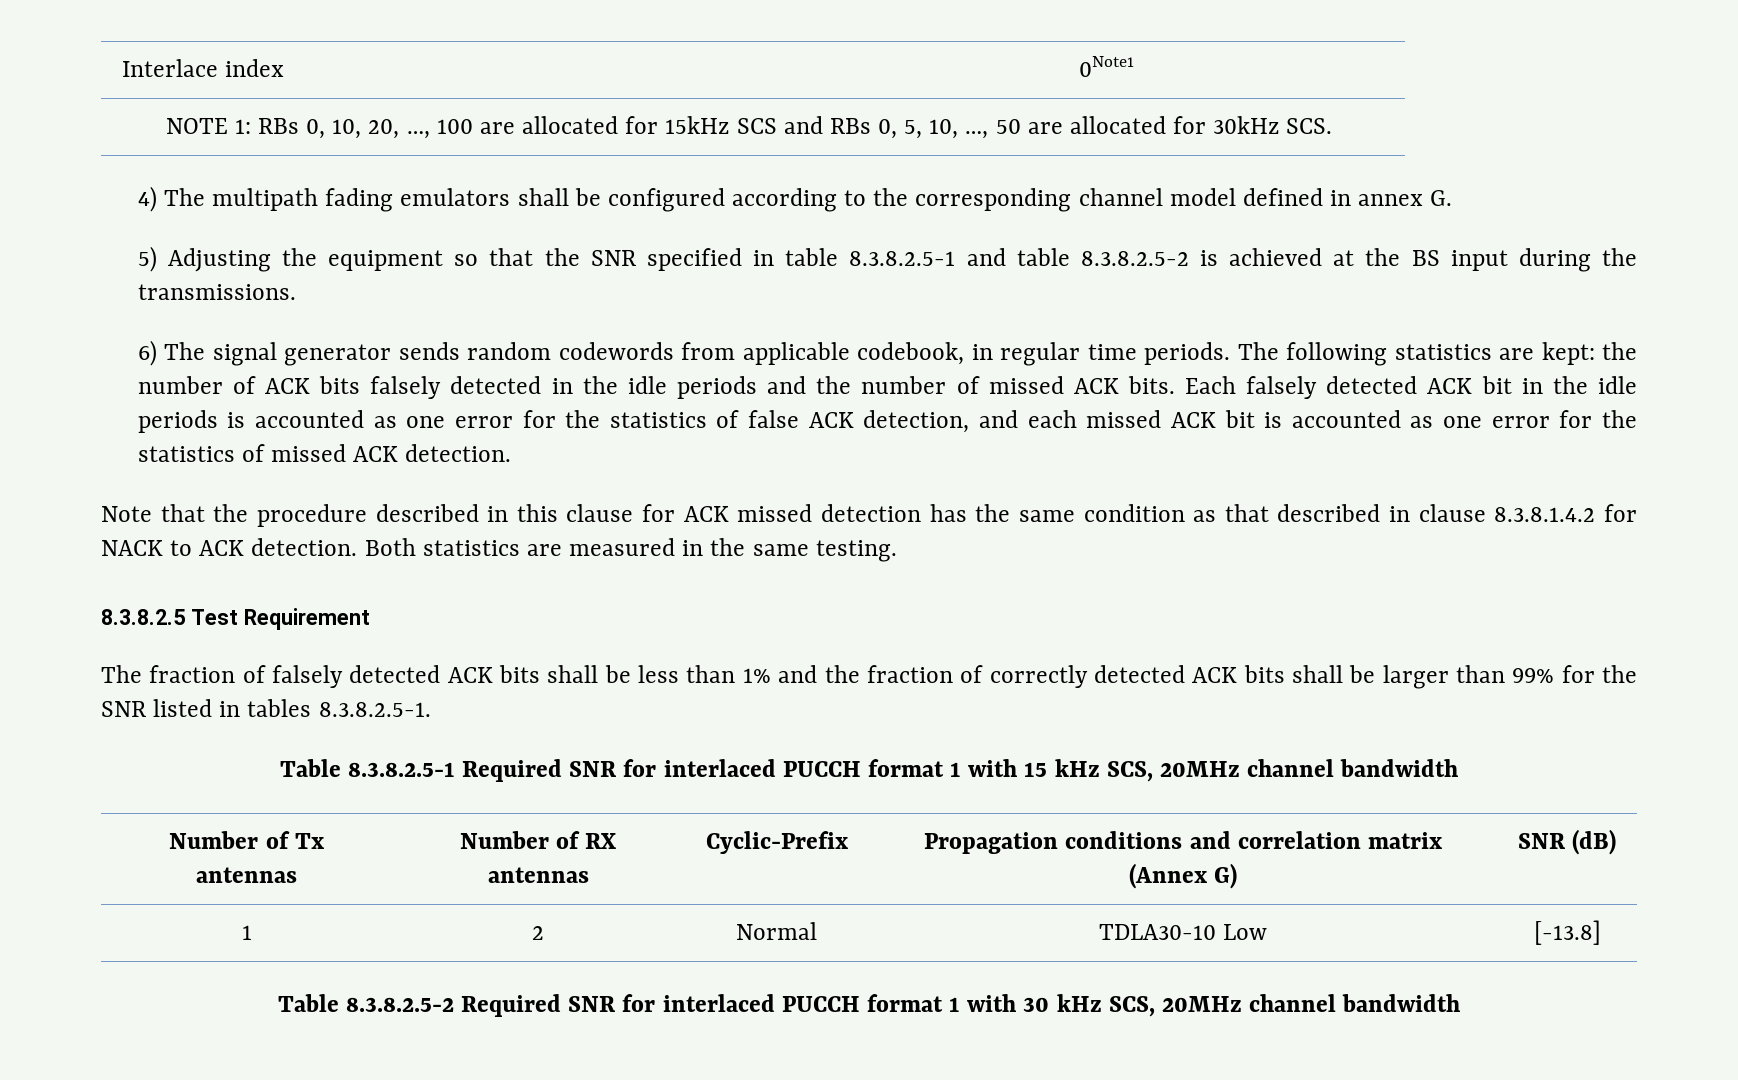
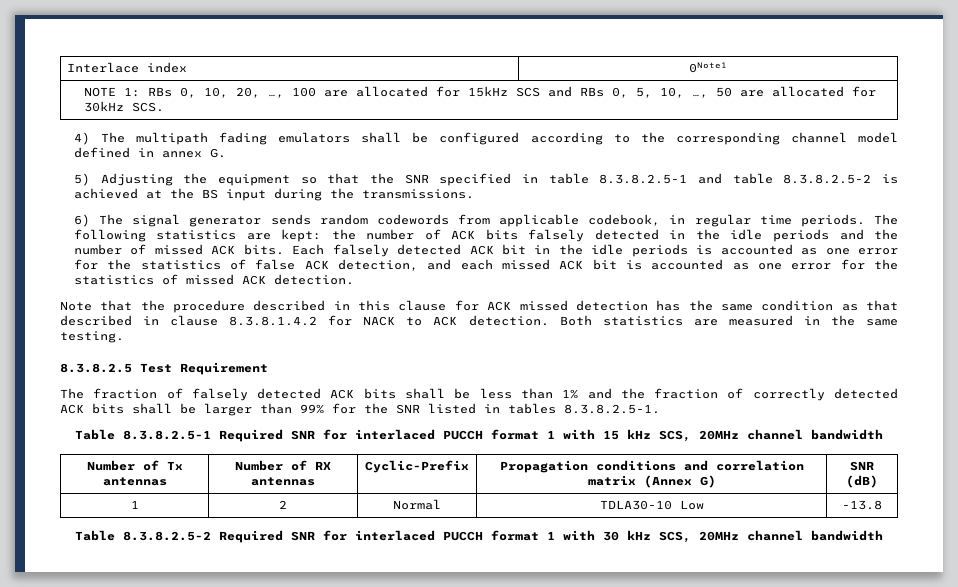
- 1 | 2 | Normal | TDLA30-10 Low | [-13.8]
+ 1 | 2 | Normal | TDLA30-10 Low | -13.8

